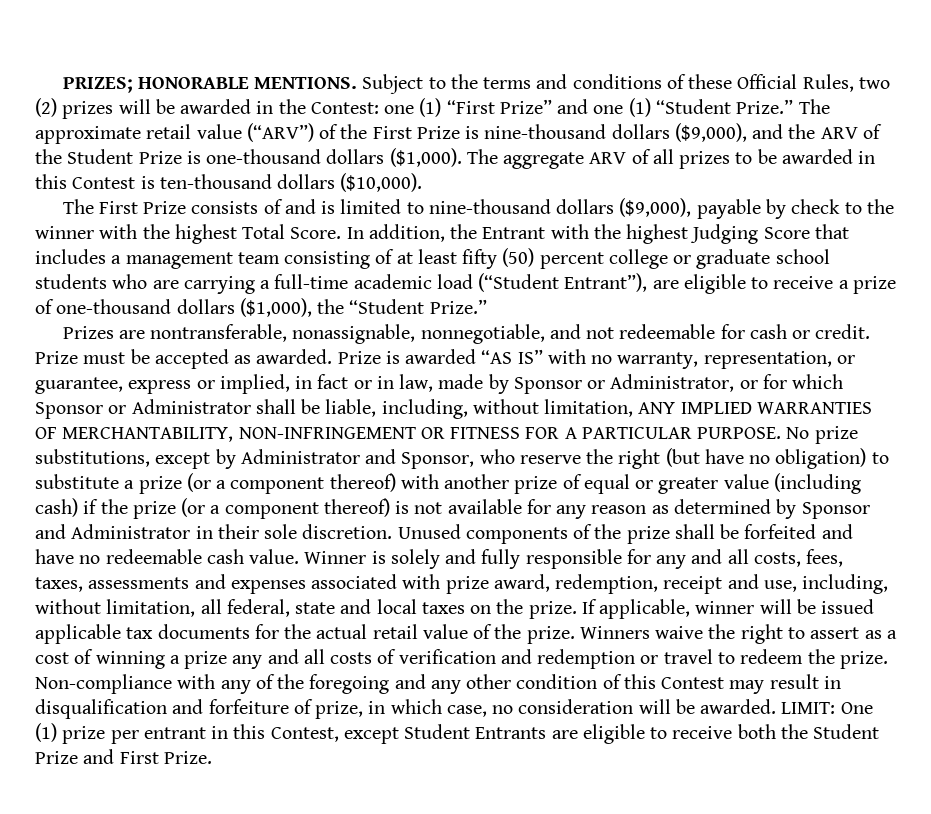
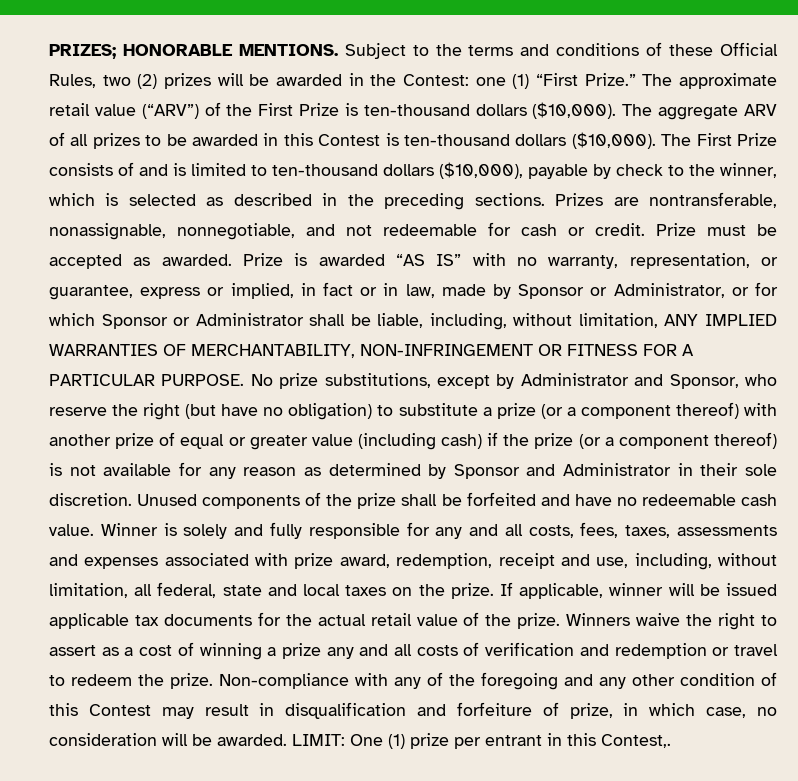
- Subject to the terms and conditions of these Official Rules, two (2) prizes will be awarded in the Contest: one (1) “First Prize” and one (1) “Student Prize.”
+ Subject to the terms and conditions of these Official Rules, two (2) prizes will be awarded in the Contest: one (1) “First Prize.”
- The approximate retail value (“ARV”) of the First Prize is nine-thousand dollars ($9,000), and the ARV of the Student Prize is one-thousand dollars ($1,000).
+ The approximate retail value (“ARV”) of the First Prize is ten-thousand dollars ($10,000).
- The aggregate ARV of all prizes to be awarded in this Contest is ten-thousand dollars ($10,000).
- The First Prize consists of and is limited to nine-thousand dollars ($9,000), payable by check to the winner with the highest Total Score. In addition, the Entrant with the highest Judging Score that includes a management team consisting of at least fifty (50) percent college or graduate school students who are carrying a full-time academic load (“Student Entrant”), are eligible to receive a prize of one-thousand dollars ($1,000), the “Student Prize.”
- Prizes are nontransferable, nonassignable, nonnegotiable, and not redeemable for cash or credit.
+ The aggregate ARV of all prizes to be awarded in this Contest is ten-thousand dollars ($10,000). The First Prize consists of and is limited to ten-thousand dollars ($10,000), payable by check to the winner, which is selected as described in the preceding sections. Prizes are nontransferable, nonassignable, nonnegotiable, and not redeemable for cash or credit.
- LIMIT: One (1) prize per entrant in this Contest, except Student Entrants are eligible to receive both the Student Prize and First Prize.
+ LIMIT: One (1) prize per entrant in this Contest,.

